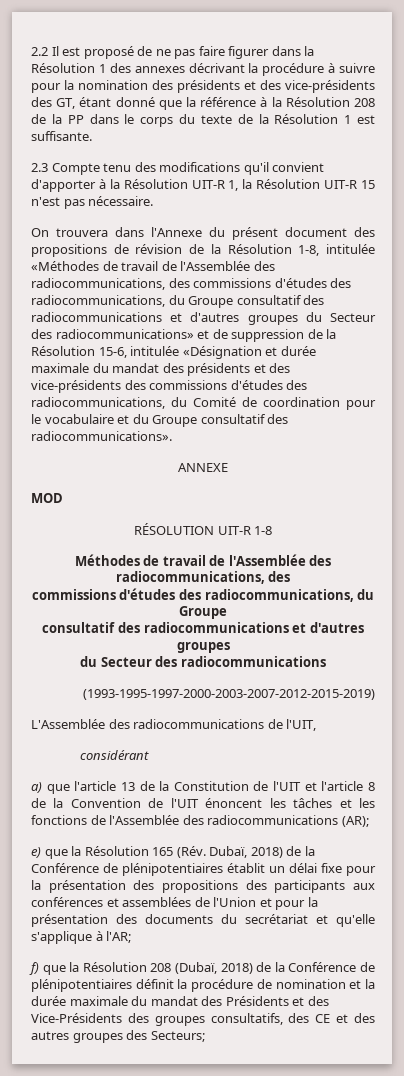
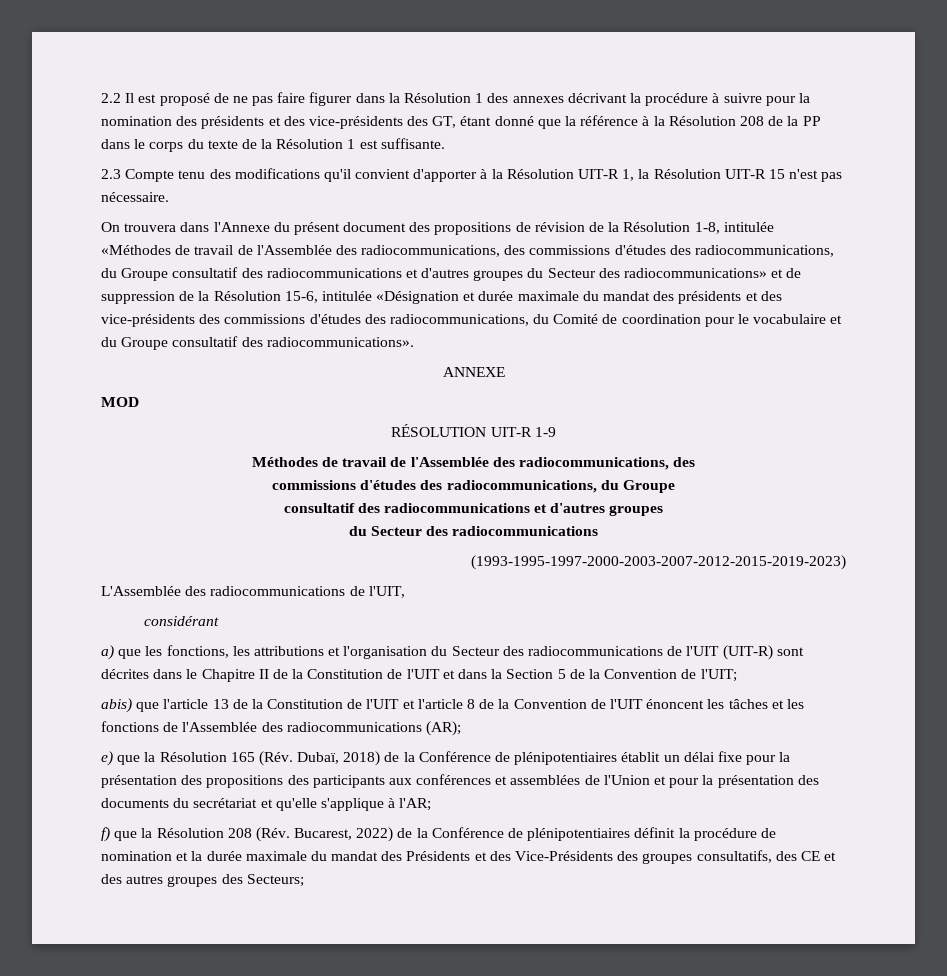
- RÉSOLUTION UIT-R 1-8
+ RÉSOLUTION UIT-R 1-9
- (1993-1995-1997-2000-2003-2007-2012-2015-2019)
+ (1993-1995-1997-2000-2003-2007-2012-2015-2019-2023)
- a) que l'article 13 de la Constitution de l'UIT et l'article 8 de la Convention de l'UIT énoncent les tâches et les fonctions de l'Assemblée des radiocommunications (AR);
+ a) que les fonctions, les attributions et l'organisation du Secteur des radiocommunications de l'UIT (UIT-R) sont décrites dans le Chapitre II de la Constitution de l'UIT et dans la Section 5 de la Convention de l'UIT;
+ abis) que l'article 13 de la Constitution de l'UIT et l'article 8 de la Convention de l'UIT énoncent les tâches et les fonctions de l'Assemblée des radiocommunications (AR);
- f) que la Résolution 208 (Dubaï, 2018) de la Conférence de plénipotentiaires définit la procédure de nomination et la durée maximale du mandat des Présidents et des Vice-Présidents des groupes consultatifs, des CE et des autres groupes des Secteurs;
+ f) que la Résolution 208 (Rév. Bucarest, 2022) de la Conférence de plénipotentiaires définit la procédure de nomination et la durée maximale du mandat des Présidents et des Vice-Présidents des groupes consultatifs, des CE et des autres groupes des Secteurs;

